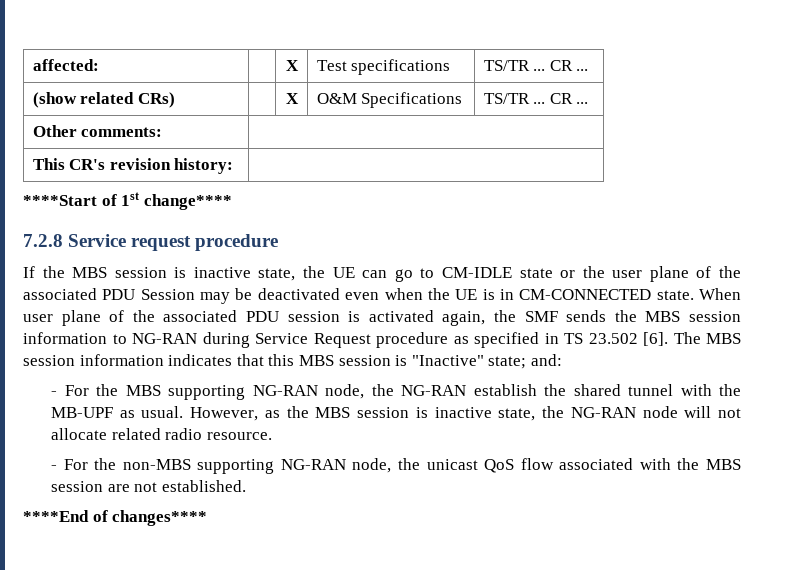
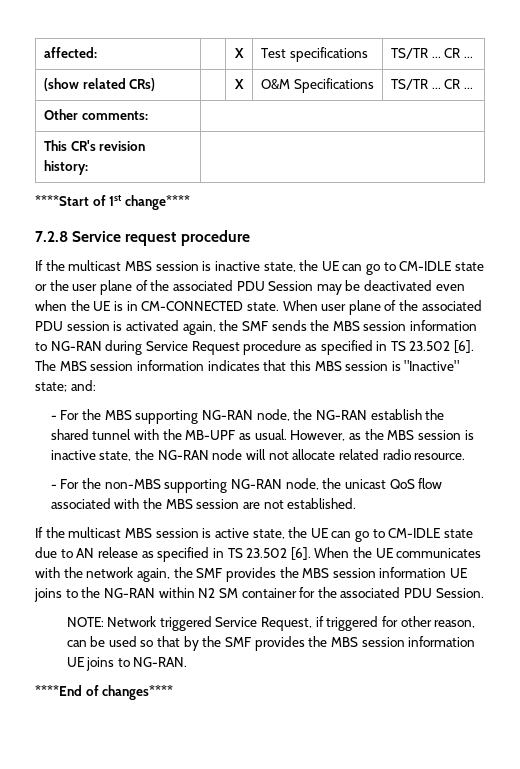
- If the MBS session is inactive state, the UE can go to CM-IDLE state or the user plane of the associated PDU Session may be deactivated even when the UE is in CM-CONNECTED state.
+ If the multicast MBS session is inactive state, the UE can go to CM-IDLE state or the user plane of the associated PDU Session may be deactivated even when the UE is in CM-CONNECTED state.
+ If the multicast MBS session is active state, the UE can go to CM-IDLE state due to AN release as specified in TS 23.502 [6]. When the UE communicates with the network again, the SMF provides the MBS session information UE joins to the NG-RAN within N2 SM container for the associated PDU Session.
+ NOTE: Network triggered Service Request, if triggered for other reason, can be used so that by the SMF provides the MBS session information UE joins to NG-RAN.

